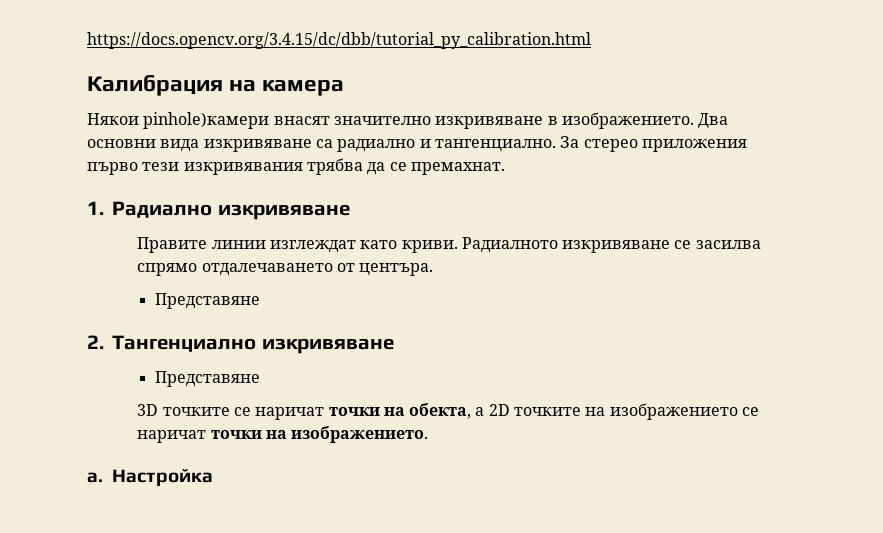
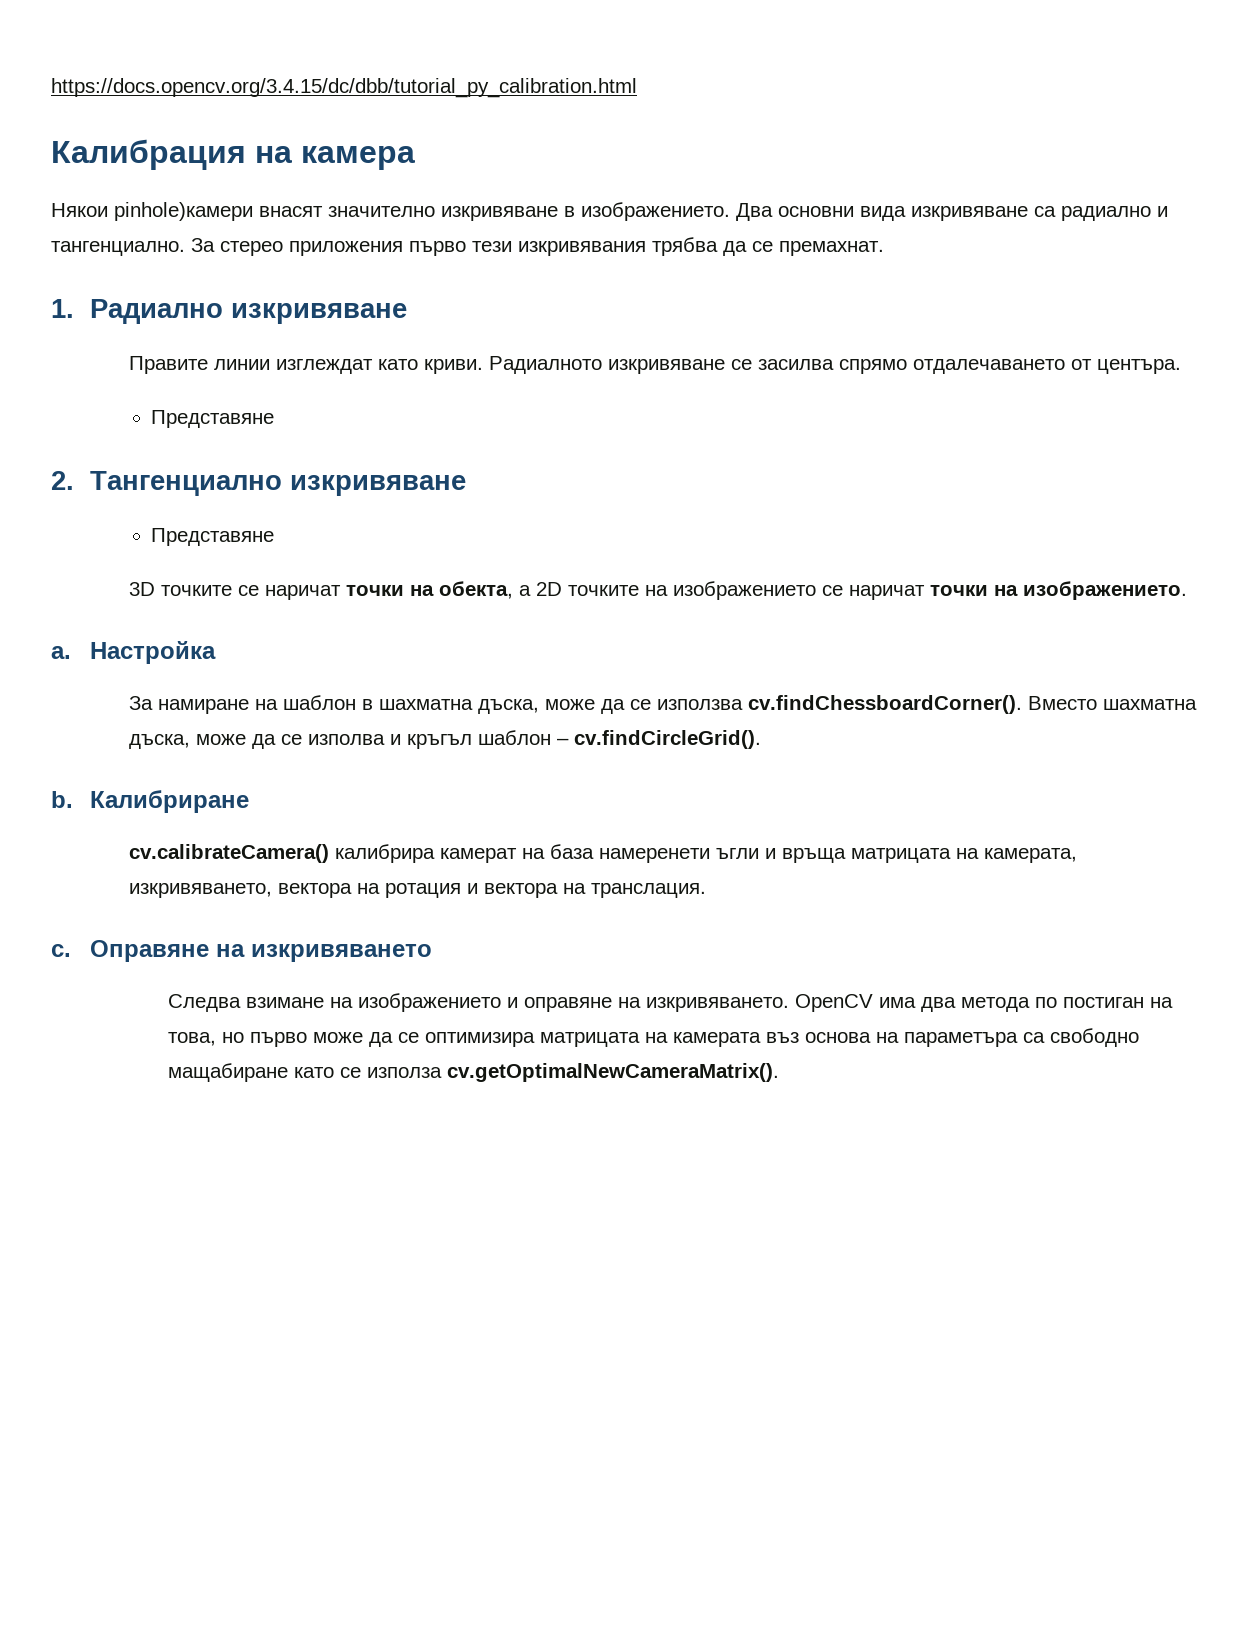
+ За намиране на шаблон в шахматна дъска, може да се използва cv.findChessboardCorner(). Вместо шахматна дъска, може да се изполва и кръгъл шаблон – cv.findCircleGrid().
+ b. Калибриране
+ cv.calibrateCamera() калибрира камерат на база намеренети ъгли и връща матрицата на камерата, изкривяването, вектора на ротация и вектора на транслация.
+ c. Оправяне на изкривяването
+ Следва взимане на изображението и оправяне на изкривяването. OpenCV има два метода по постиган на това, но първо може да се оптимизира матрицата на камерата въз основа на параметъра са свободно мащабиране като се използа cv.getOptimalNewCameraMatrix().

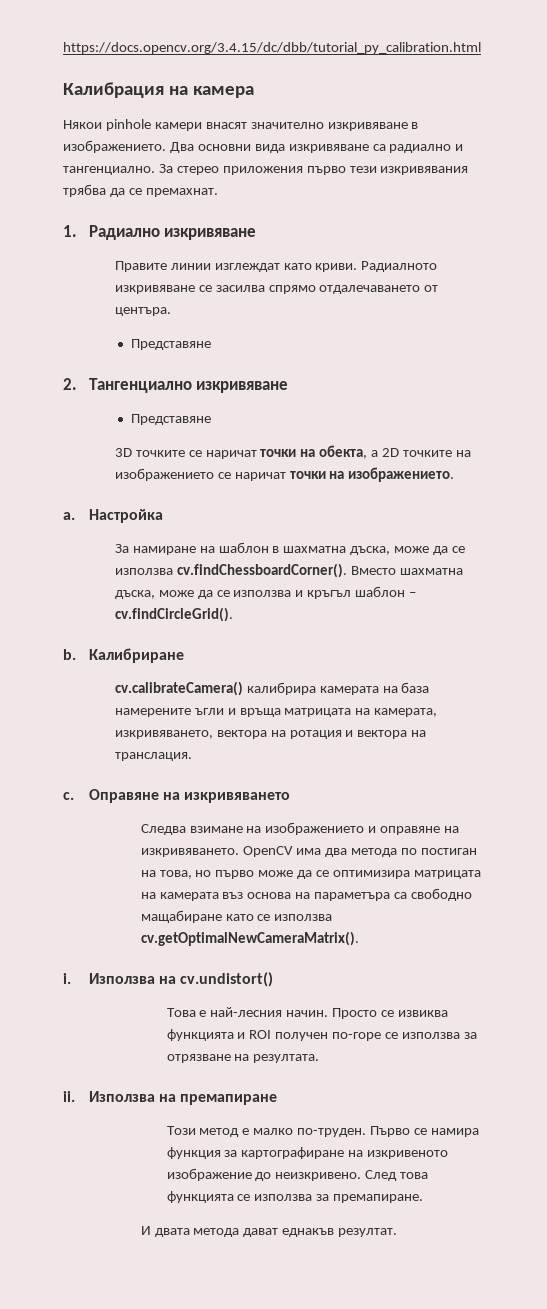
- Някои pinhole)камери внасят значително изкривяване в изображението.
+ Някои pinhole камери внасят значително изкривяване в изображението.
- За намиране на шаблон в шахматна дъска, може да се използва cv.findChessboardCorner(). Вместо шахматна дъска, може да се изполва и кръгъл шаблон – cv.findCircleGrid().
+ За намиране на шаблон в шахматна дъска, може да се използва cv.findChessboardCorner(). Вместо шахматна дъска, може да се използва и кръгъл шаблон – cv.findCircleGrid().
- cv.calibrateCamera() калибрира камерат на база намеренети ъгли и връща матрицата на камерата, изкривяването, вектора на ротация и вектора на транслация.
+ cv.calibrateCamera() калибрира камерата на база намерените ъгли и връща матрицата на камерата, изкривяването, вектора на ротация и вектора на транслация.
- OpenCV има два метода по постиган на това, но първо може да се оптимизира матрицата на камерата въз основа на параметъра са свободно мащабиране като се използа cv.getOptimalNewCameraMatrix().
+ OpenCV има два метода по постиган на това, но първо може да се оптимизира матрицата на камерата въз основа на параметъра са свободно мащабиране като се използва cv.getOptimalNewCameraMatrix().
+ i. Използва на cv.undistort()
+ Това е най-лесния начин. Просто се извиква функцията и ROI получен по-горе се използва за отрязване на резултата.
+ ii. Използва на премапиране
+ Този метод е малко по-труден. Първо се намира функция за картографиране на изкривеното изображение до неизкривено. След това функцията се използва за премапиране.
+ И двата метода дават еднакъв резултат.

